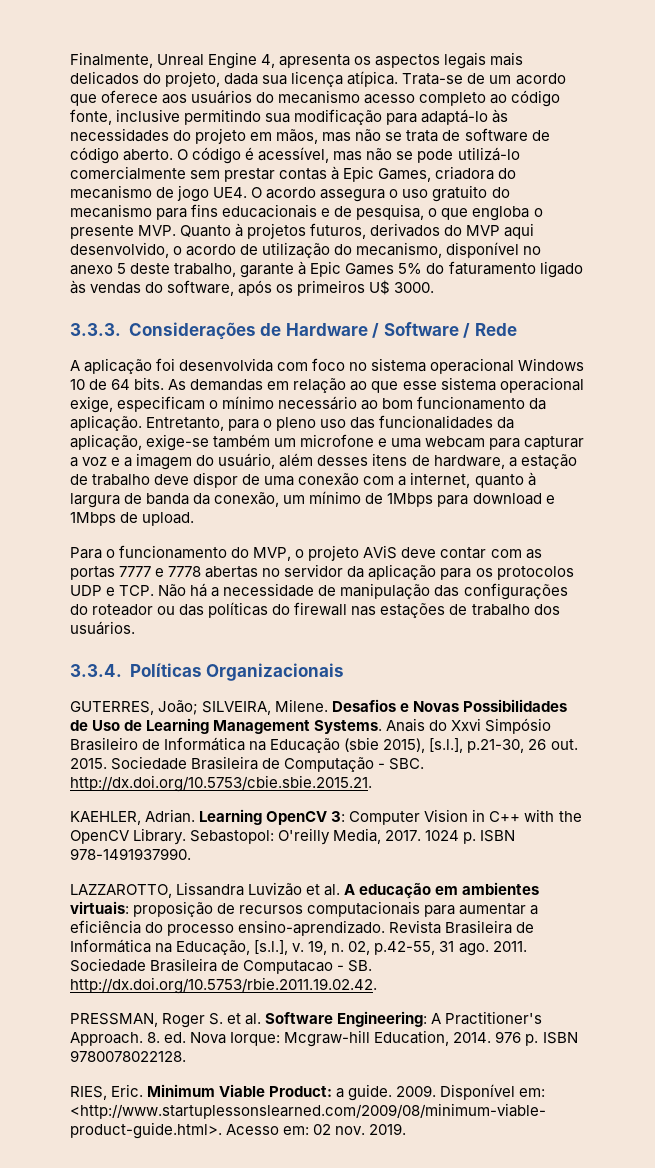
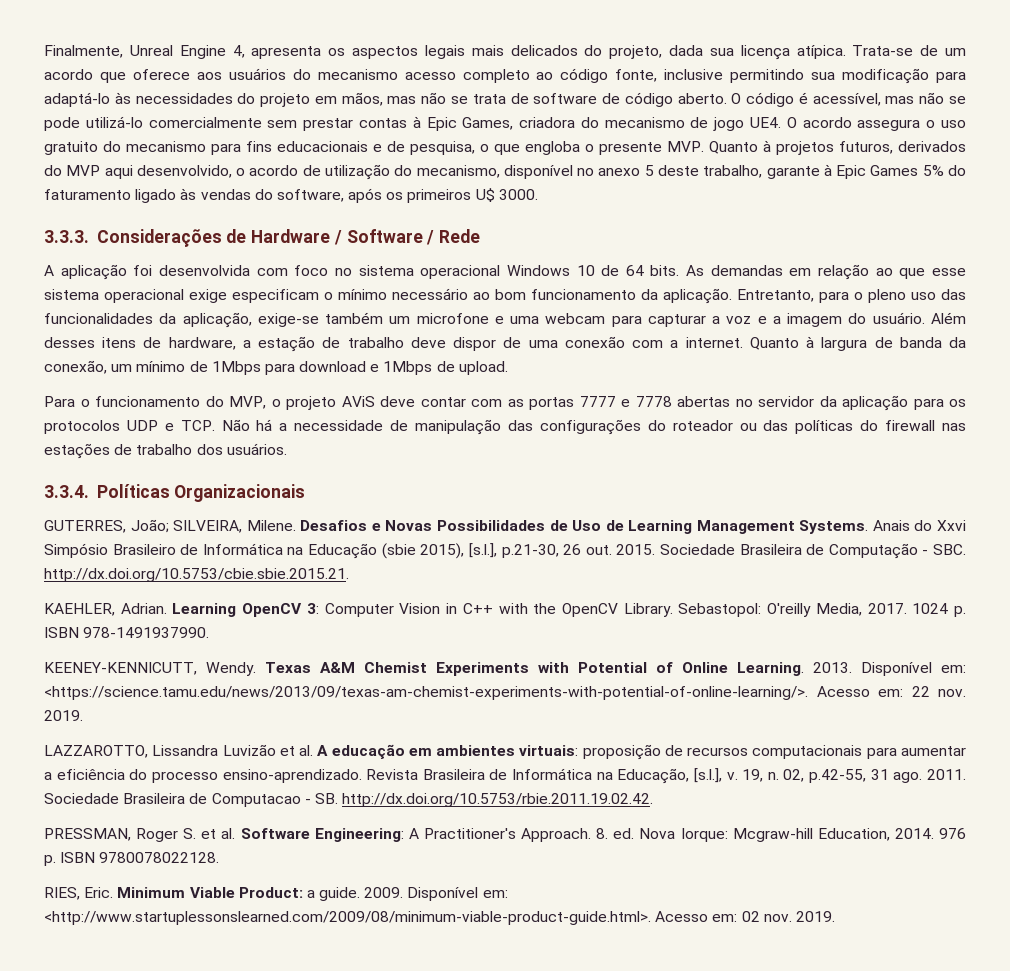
- As demandas em relação ao que esse sistema operacional exige, especificam o mínimo necessário ao bom funcionamento da aplicação.
+ As demandas em relação ao que esse sistema operacional exige especificam o mínimo necessário ao bom funcionamento da aplicação.
- Entretanto, para o pleno uso das funcionalidades da aplicação, exige-se também um microfone e uma webcam para capturar a voz e a imagem do usuário, além desses itens de hardware, a estação de trabalho deve dispor de uma conexão com a internet, quanto à largura de banda da conexão, um mínimo de 1Mbps para download e 1Mbps de upload.
+ Entretanto, para o pleno uso das funcionalidades da aplicação, exige-se também um microfone e uma webcam para capturar a voz e a imagem do usuário. Além desses itens de hardware, a estação de trabalho deve dispor de uma conexão com a internet. Quanto à largura de banda da conexão, um mínimo de 1Mbps para download e 1Mbps de upload.
+ KEENEY-KENNICUTT, Wendy. Texas A&M Chemist Experiments with Potential of Online Learning. 2013. Disponível em: <https://science.tamu.edu/news/2013/09/texas-am-chemist-experiments-with-potential-of-online-learning/>. Acesso em: 22 nov. 2019.

